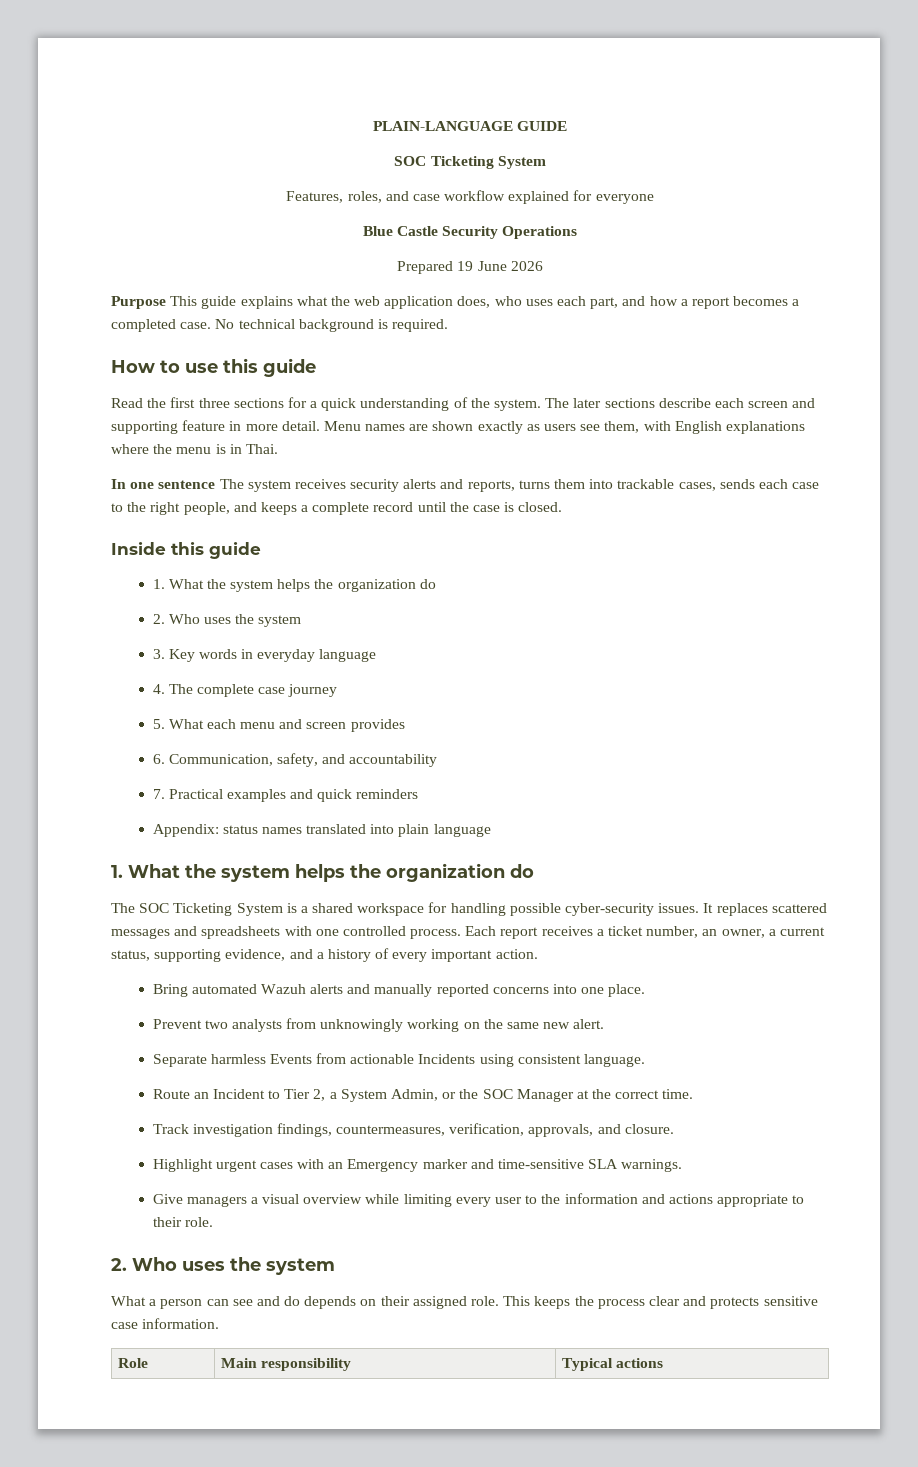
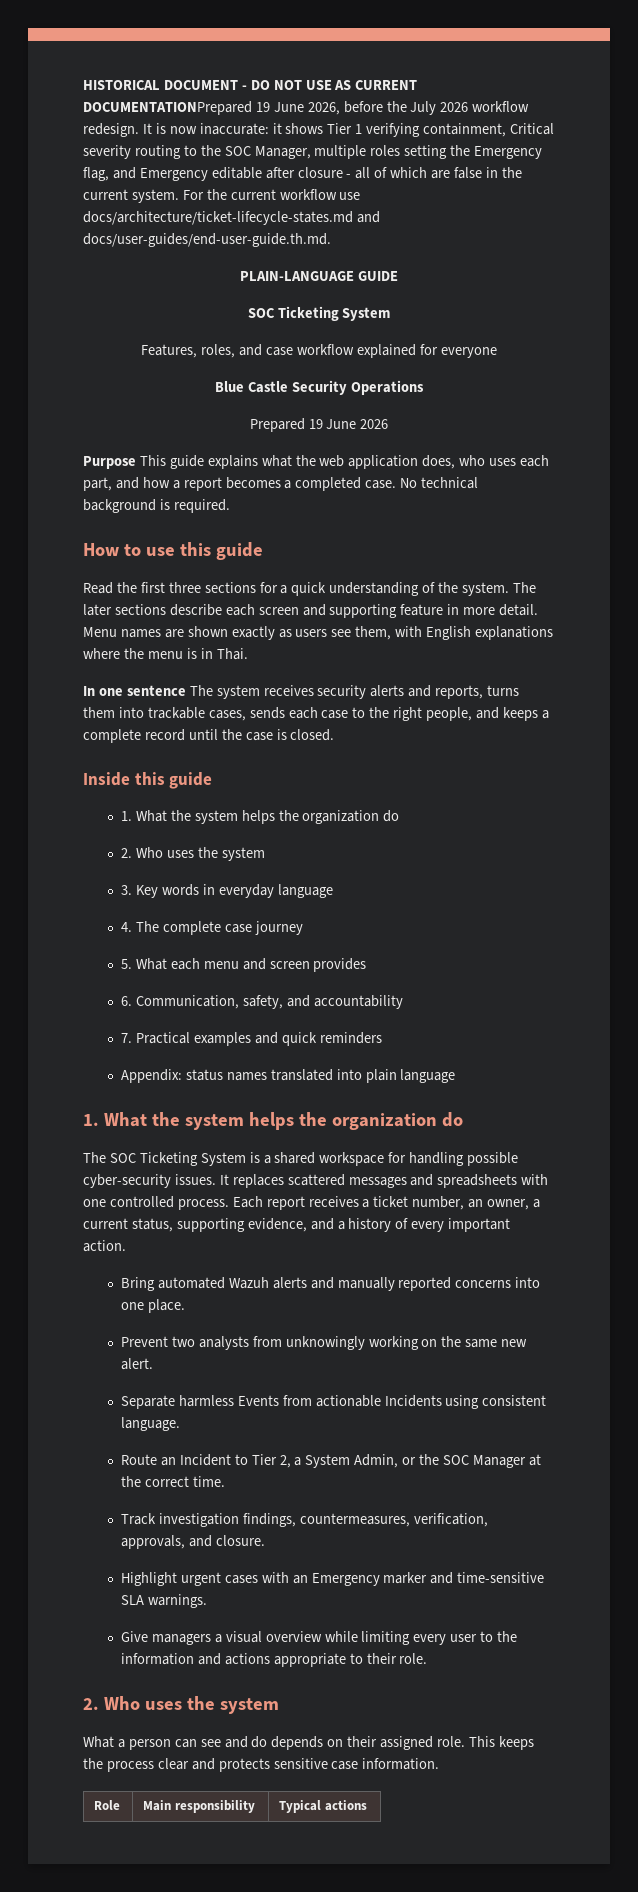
+ HISTORICAL DOCUMENT - DO NOT USE AS CURRENT DOCUMENTATIONPrepared 19 June 2026, before the July 2026 workflow redesign. It is now inaccurate: it shows Tier 1 verifying containment, Critical severity routing to the SOC Manager, multiple roles setting the Emergency flag, and Emergency editable after closure - all of which are false in the current system. For the current workflow use docs/architecture/ticket-lifecycle-states.md and docs/user-guides/end-user-guide.th.md.

